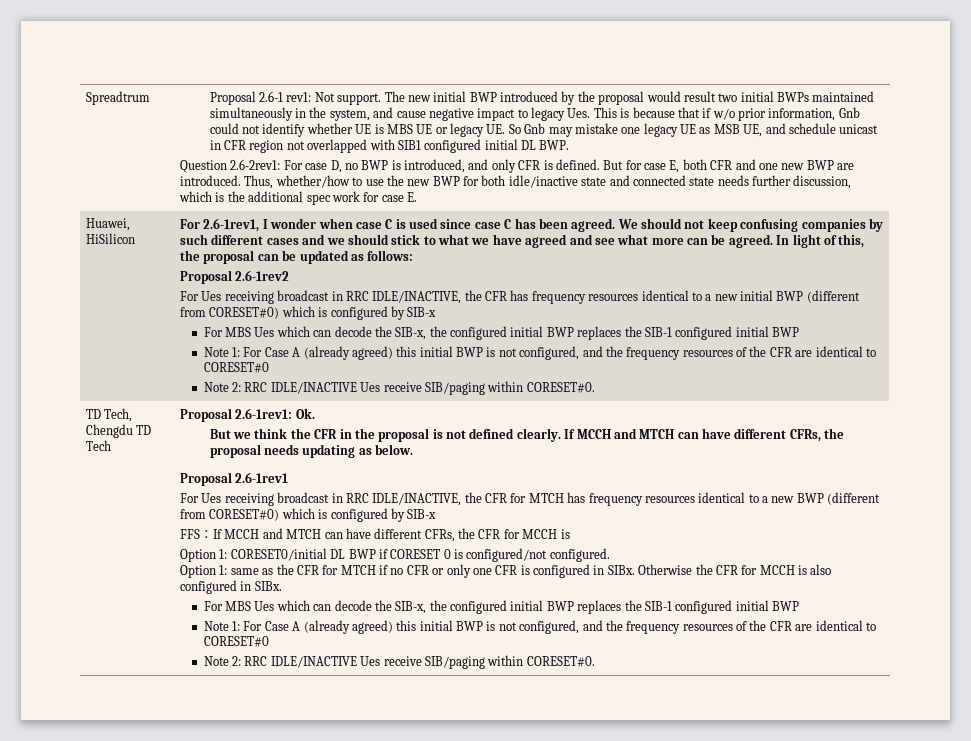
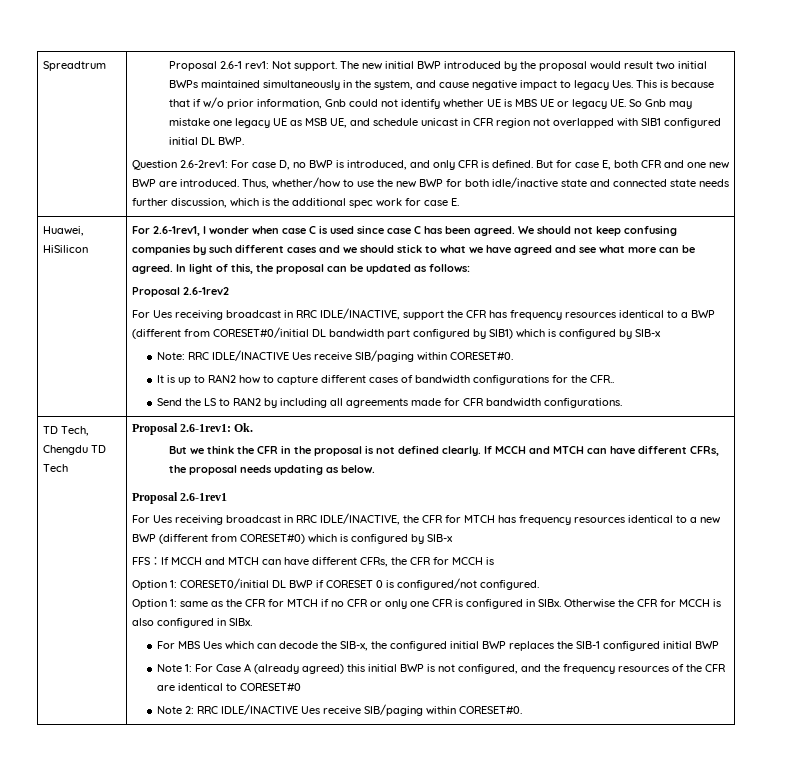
- For Ues receiving broadcast in RRC IDLE/INACTIVE, the CFR has frequency resources identical to a new initial BWP (different from CORESET#0) which is configured by SIB-x
- For MBS Ues which can decode the SIB-x, the configured initial BWP replaces the SIB-1 configured initial BWP
- Note 1: For Case A (already agreed) this initial BWP is not configured, and the frequency resources of the CFR are identical to CORESET#0
- Note 2: RRC IDLE/INACTIVE Ues receive SIB/paging within CORESET#0.
+ For Ues receiving broadcast in RRC IDLE/INACTIVE, support the CFR has frequency resources identical to a BWP (different from CORESET#0/initial DL bandwidth part configured by SIB1) which is configured by SIB-x
+ Note: RRC IDLE/INACTIVE Ues receive SIB/paging within CORESET#0.
+ It is up to RAN2 how to capture different cases of bandwidth configurations for the CFR..
+ Send the LS to RAN2 by including all agreements made for CFR bandwidth configurations.

